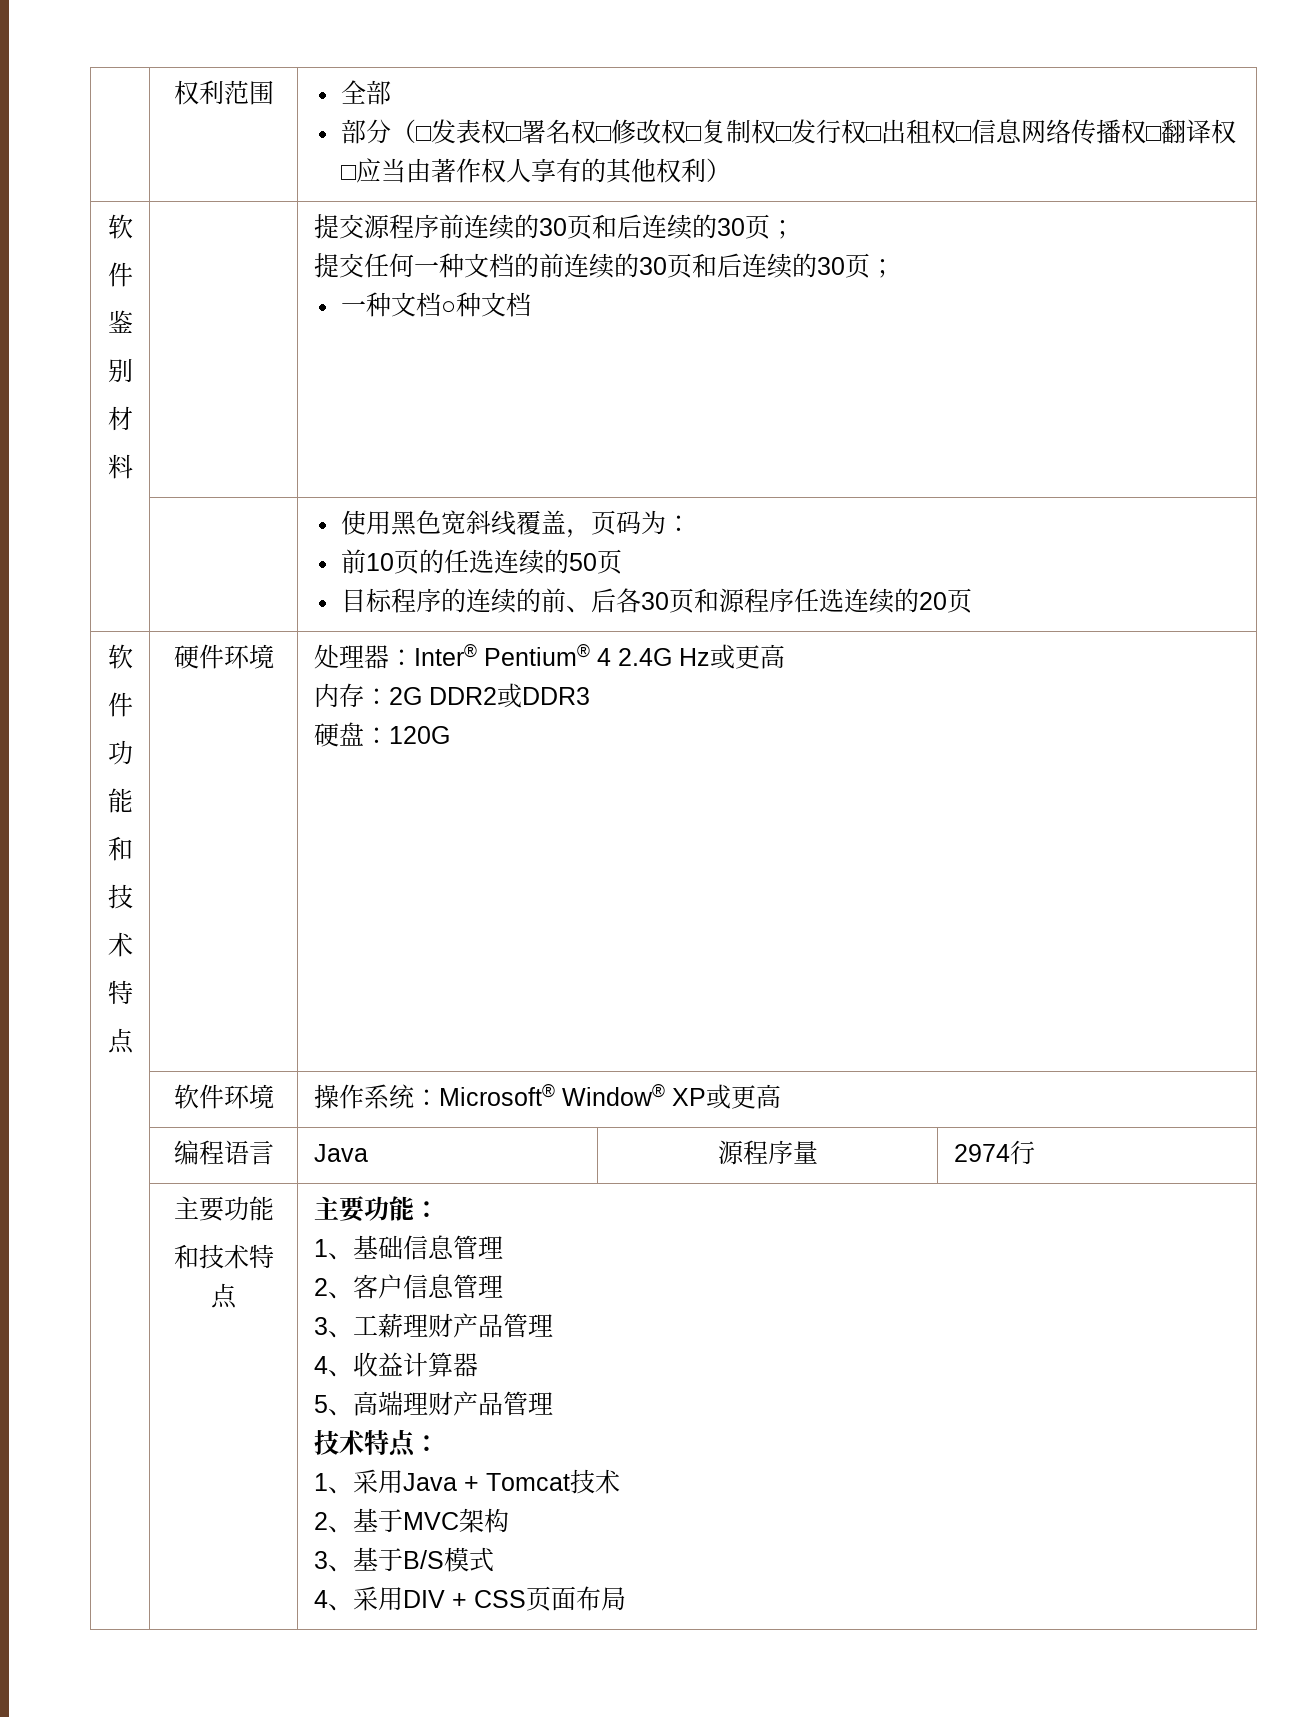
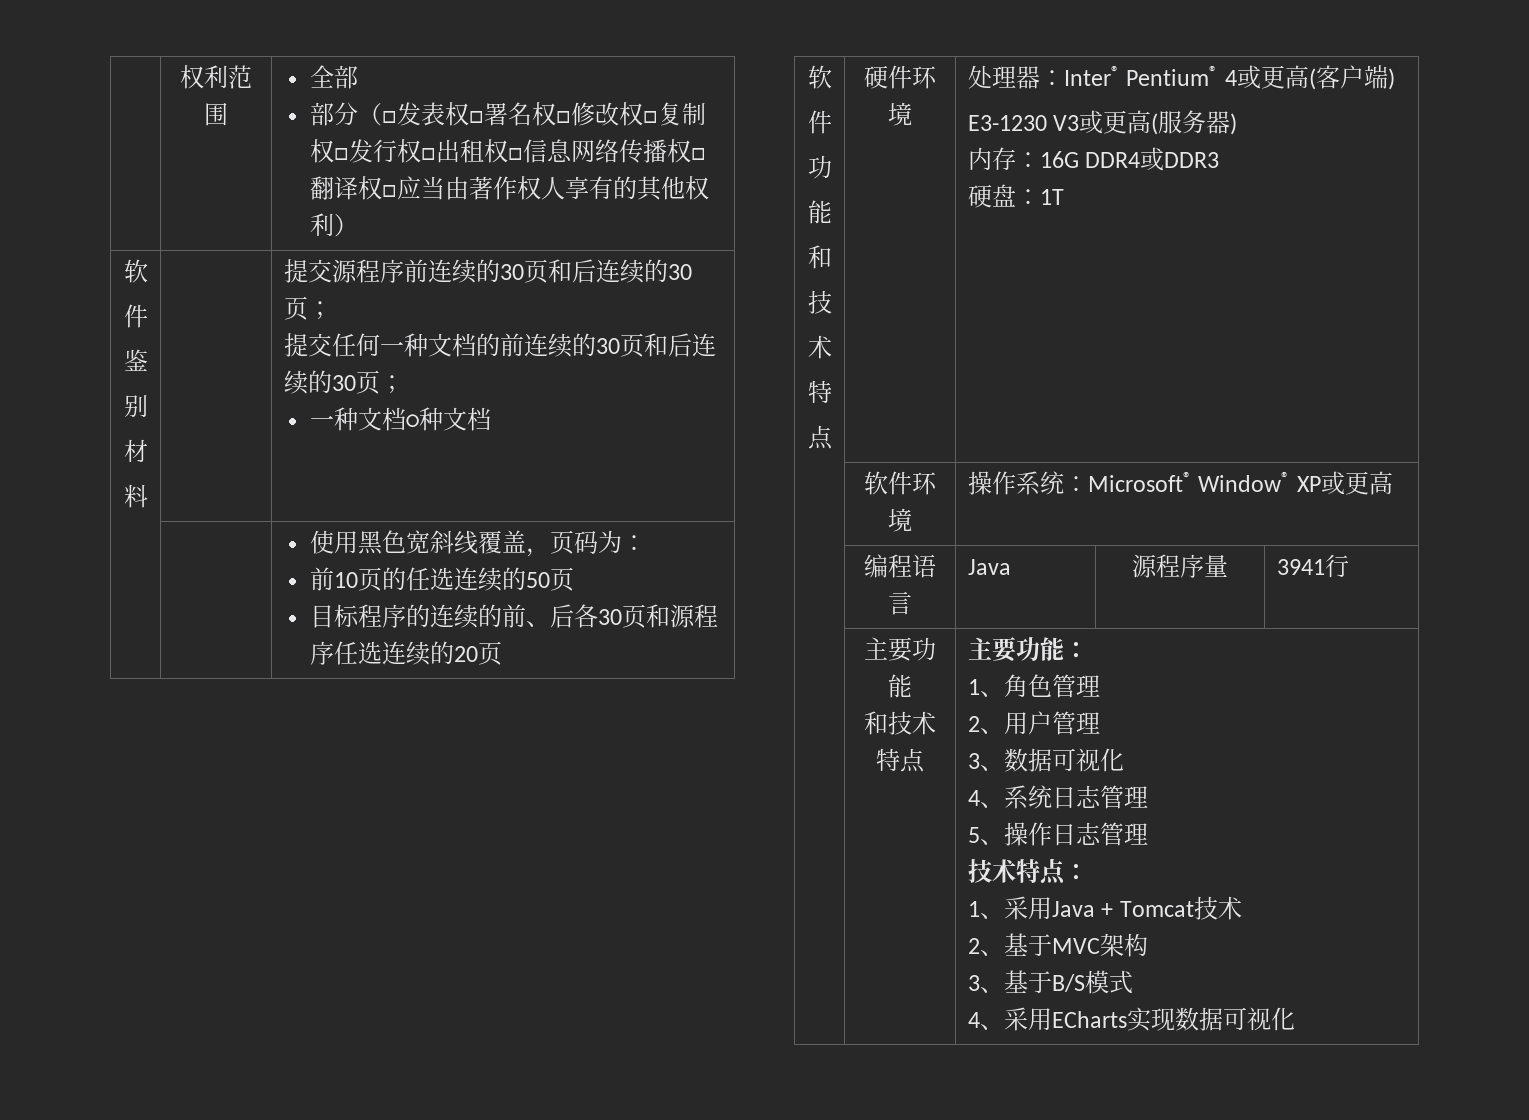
  | | 使用黑色宽斜线覆盖，页码为：
  前10页的任选连续的50页
  目标程序的连续的前、后各30页和源程序任选连续的20页
  软
  件
  功
  能
  和
  技
  术
  特
- 点 | 硬件环境 | 处理器：Inter® Pentium® 4 2.4G Hz或更高
- 内存：2G DDR2或DDR3
- 硬盘：120G
+ 点 | 硬件环境 | 处理器：Inter® Pentium® 4或更高(客户端)
+ E3-1230 V3或更高(服务器)
+ 内存：16G DDR4或DDR3
+ 硬盘：1T
- | 编程语言 | Java | 源程序量 | 2974行
+ | 编程语言 | Java | 源程序量 | 3941行
- 1、基础信息管理
+ 1、角色管理
- 2、客户信息管理
+ 2、用户管理
- 3、工薪理财产品管理
- 4、收益计算器
- 5、高端理财产品管理
+ 3、数据可视化
+ 4、系统日志管理
+ 5、操作日志管理
- 4、采用DIV + CSS页面布局
+ 4、采用ECharts实现数据可视化

